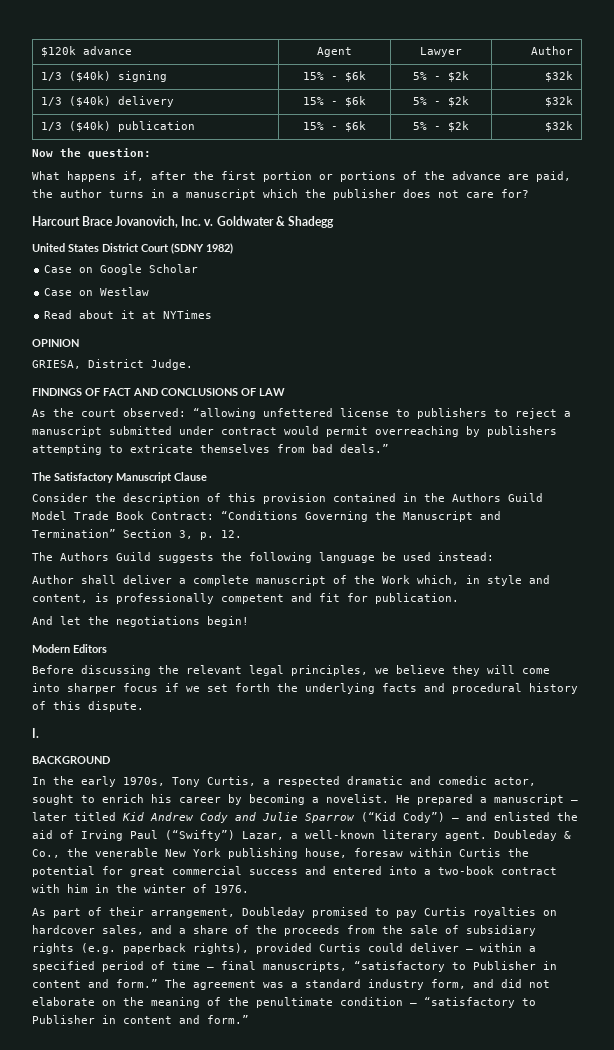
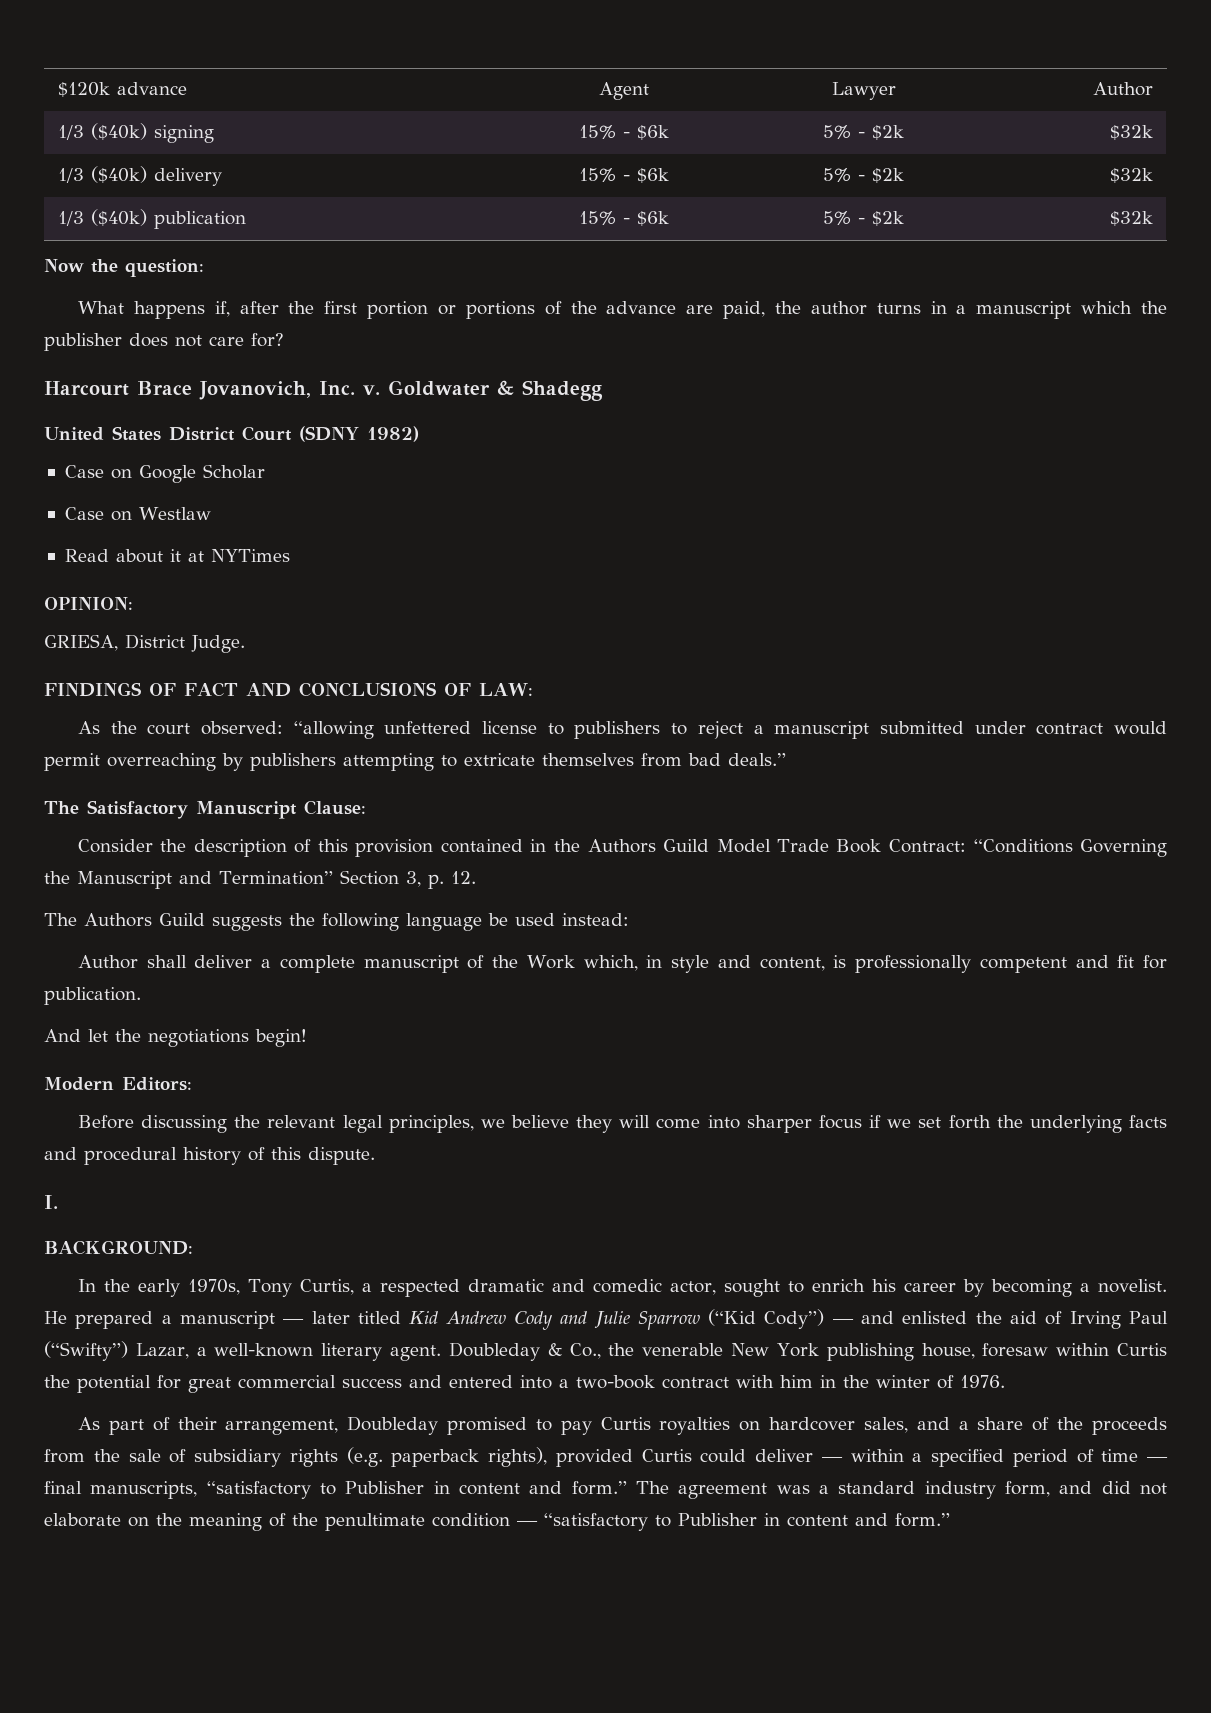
- OPINION
+ OPINION:
- FINDINGS OF FACT AND CONCLUSIONS OF LAW
+ FINDINGS OF FACT AND CONCLUSIONS OF LAW:
- The Satisfactory Manuscript Clause
+ The Satisfactory Manuscript Clause:
- Modern Editors
+ Modern Editors:
- BACKGROUND
+ BACKGROUND:

